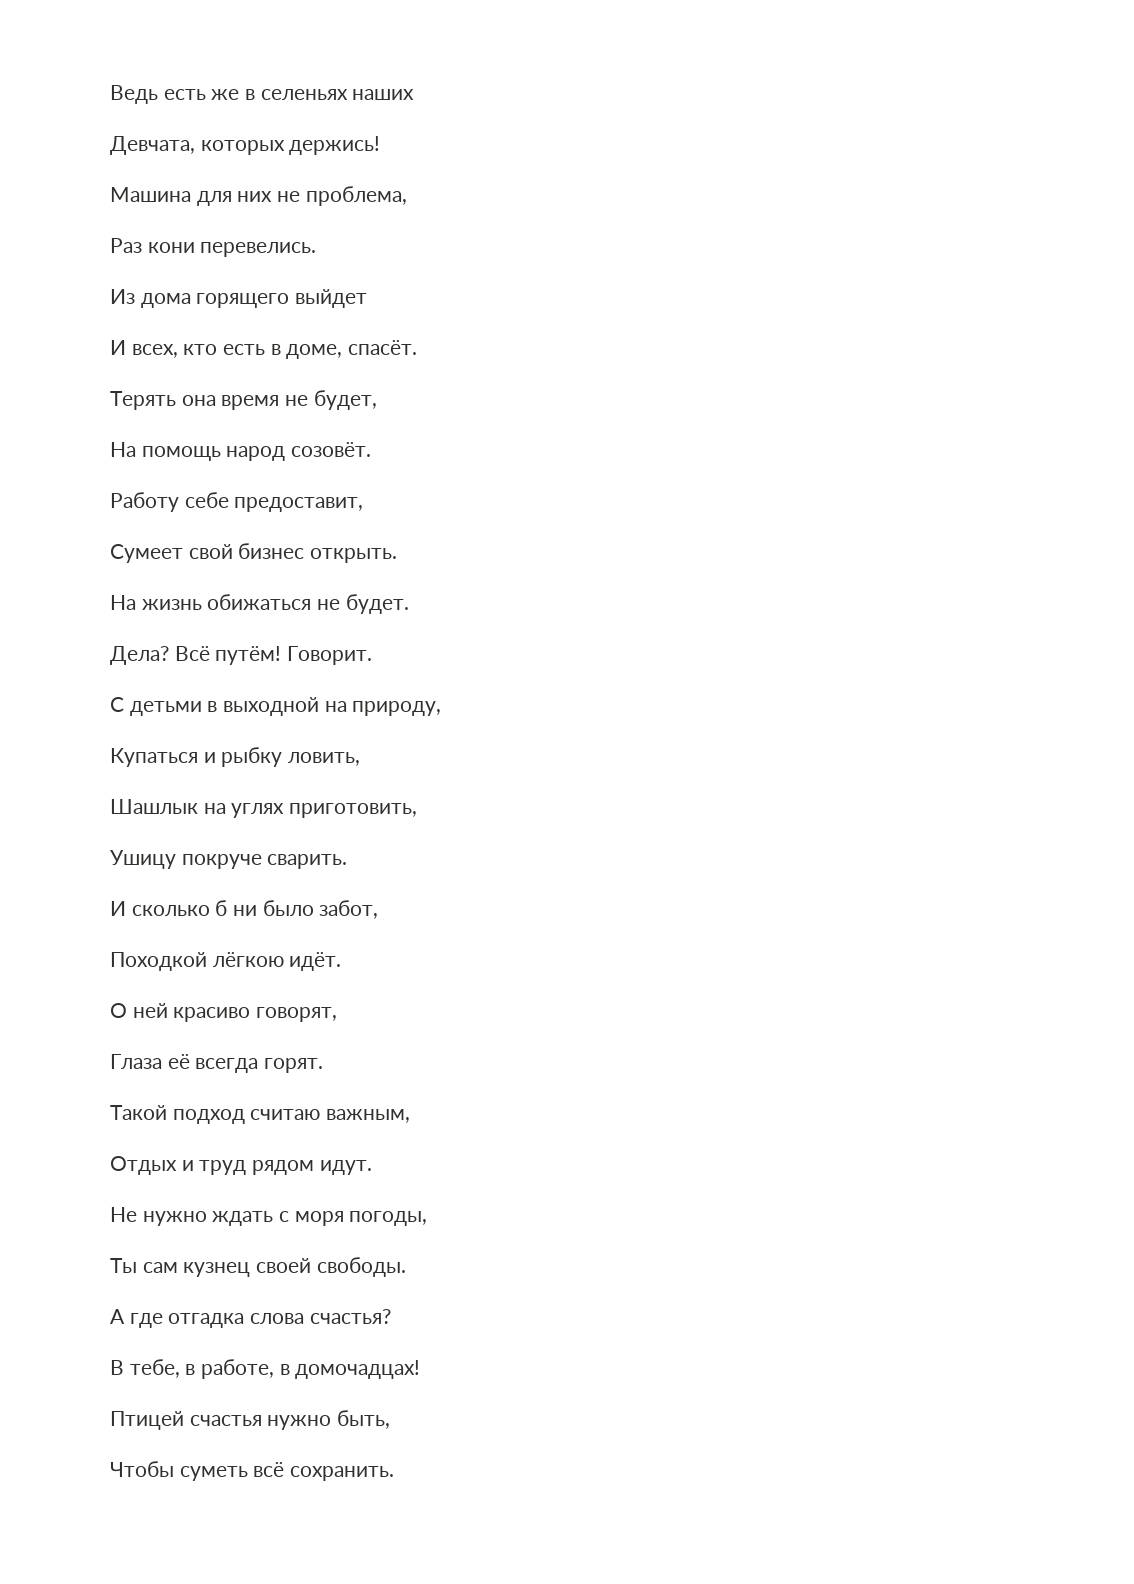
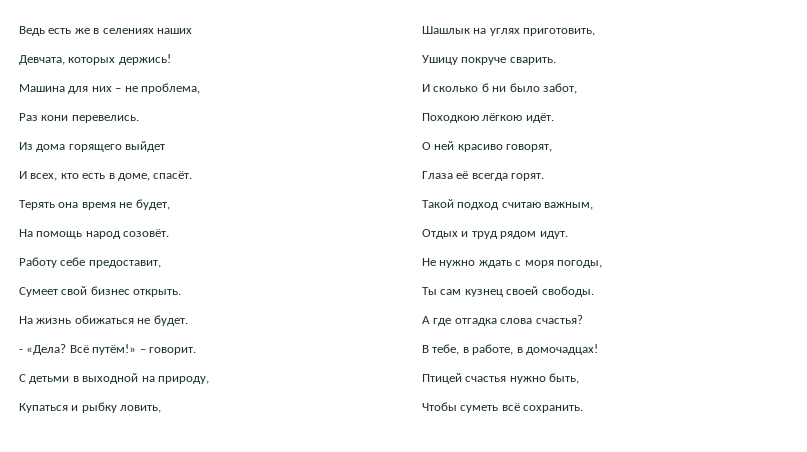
- Ведь есть же в селеньях наших
+ Ведь есть же в селениях наших
- Машина для них не проблема,
+ Машина для них – не проблема,
- Дела? Всё путём! Говорит.
+ - «Дела? Всё путём!» – говорит.
- Походкой лёгкою идёт.
+ Походкою лёгкою идёт.

